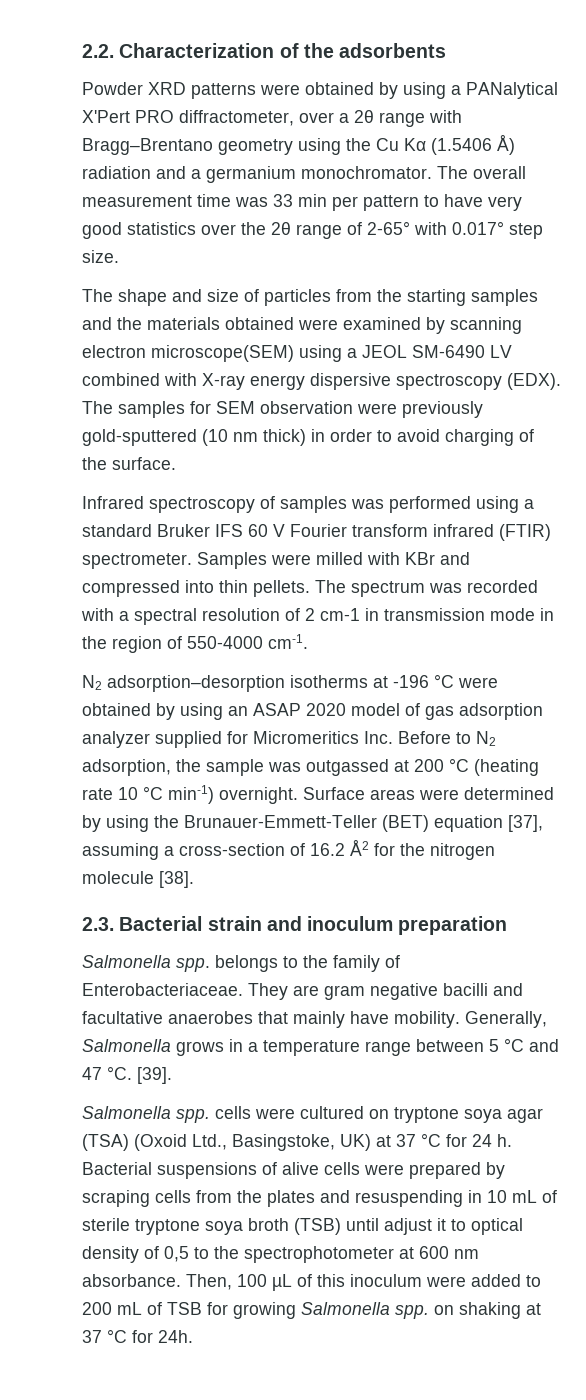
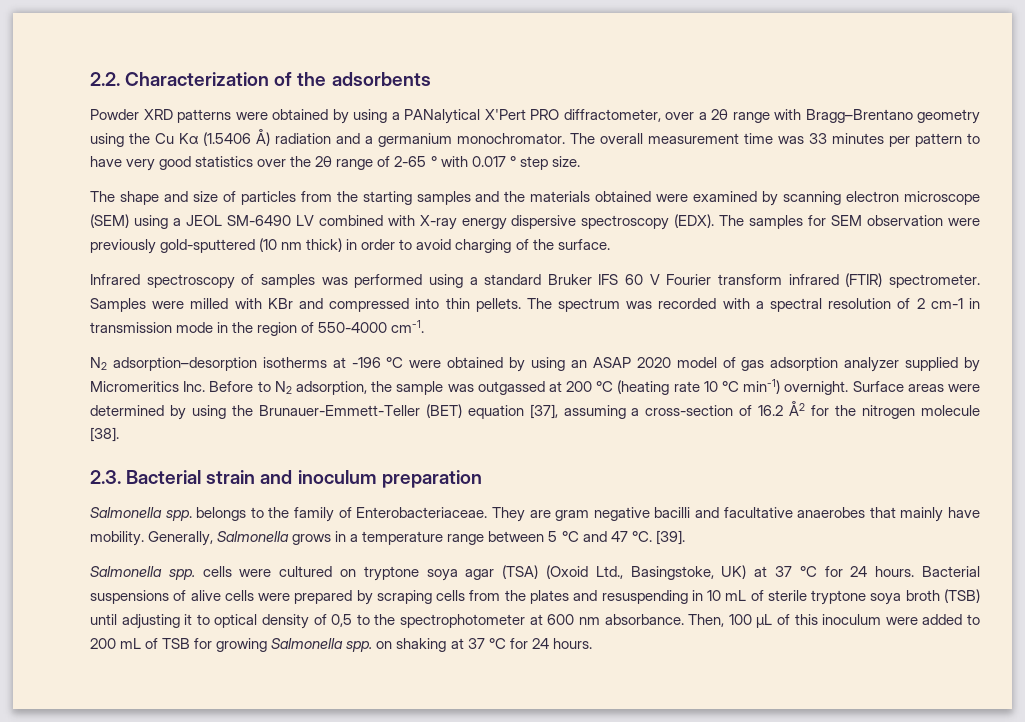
- The overall measurement time was 33 min per pattern to have very good statistics over the 2θ range of 2-65° with 0.017° step size.
+ The overall measurement time was 33 minutes per pattern to have very good statistics over the 2θ range of 2-65 ° with 0.017 ° step size.
- The shape and size of particles from the starting samples and the materials obtained were examined by scanning electron microscope(SEM) using a JEOL SM-6490 LV combined with X-ray energy dispersive spectroscopy (EDX).
+ The shape and size of particles from the starting samples and the materials obtained were examined by scanning electron microscope (SEM) using a JEOL SM-6490 LV combined with X-ray energy dispersive spectroscopy (EDX).
- N2 adsorption–desorption isotherms at -196 °C were obtained by using an ASAP 2020 model of gas adsorption analyzer supplied for Micromeritics Inc. Before to N2 adsorption, the sample was outgassed at 200 °C (heating rate 10 °C min-1) overnight.
+ N2 adsorption–desorption isotherms at -196 °C were obtained by using an ASAP 2020 model of gas adsorption analyzer supplied by Micromeritics Inc. Before to N2 adsorption, the sample was outgassed at 200 °C (heating rate 10 °C min-1) overnight.
- Salmonella spp. cells were cultured on tryptone soya agar (TSA) (Oxoid Ltd., Basingstoke, UK) at 37 °C for 24 h.
+ Salmonella spp. cells were cultured on tryptone soya agar (TSA) (Oxoid Ltd., Basingstoke, UK) at 37 °C for 24 hours.
- Bacterial suspensions of alive cells were prepared by scraping cells from the plates and resuspending in 10 mL of sterile tryptone soya broth (TSB) until adjust it to optical density of 0,5 to the spectrophotometer at 600 nm absorbance.
+ Bacterial suspensions of alive cells were prepared by scraping cells from the plates and resuspending in 10 mL of sterile tryptone soya broth (TSB) until adjusting it to optical density of 0,5 to the spectrophotometer at 600 nm absorbance.
- Then, 100 µL of this inoculum were added to 200 mL of TSB for growing Salmonella spp. on shaking at 37 °C for 24h.
+ Then, 100 µL of this inoculum were added to 200 mL of TSB for growing Salmonella spp. on shaking at 37 °C for 24 hours.

